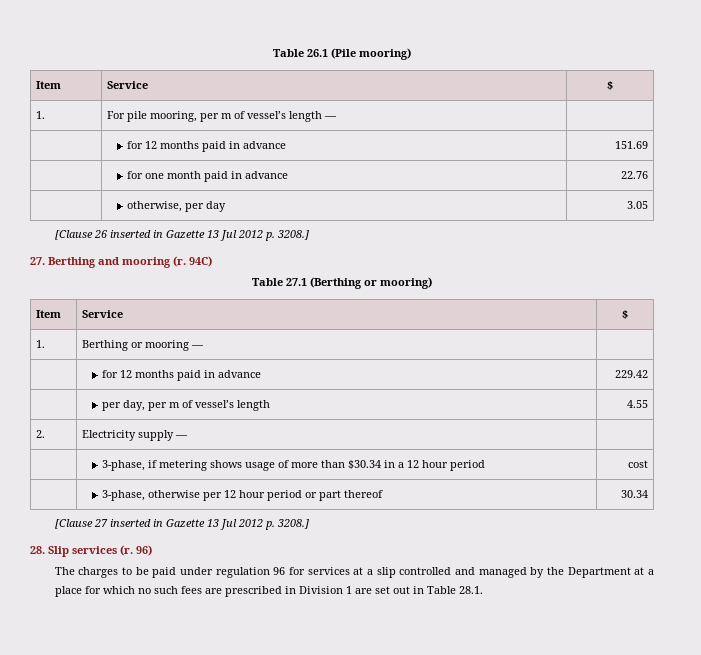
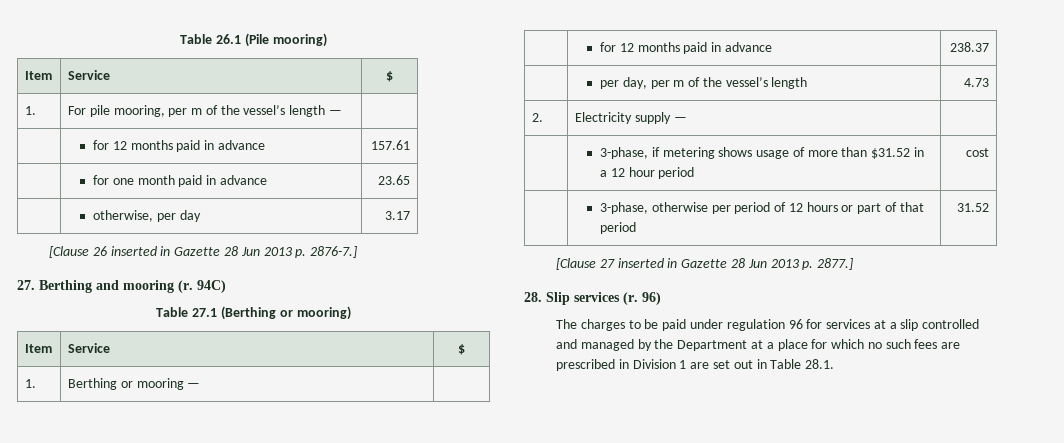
- 1. | For pile mooring, per m of vessel’s length — |
+ 1. | For pile mooring, per m of the vessel’s length — |
- | for 12 months paid in advance | 151.69
+ | for 12 months paid in advance | 157.61
- | for one month paid in advance | 22.76
+ | for one month paid in advance | 23.65
- | otherwise, per day | 3.05
+ | otherwise, per day | 3.17
- [Clause 26 inserted in Gazette 13 Jul 2012 p. 3208.]
+ [Clause 26 inserted in Gazette 28 Jun 2013 p. 2876-7.]
- | for 12 months paid in advance | 229.42
+ | for 12 months paid in advance | 238.37
- | per day, per m of vessel’s length | 4.55
+ | per day, per m of the vessel’s length | 4.73
- | 3-phase, if metering shows usage of more than $30.34 in a 12 hour period | cost
+ | 3-phase, if metering shows usage of more than $31.52 in a 12 hour period | cost
- | 3-phase, otherwise per 12 hour period or part thereof | 30.34
+ | 3-phase, otherwise per period of 12 hours or part of that period | 31.52
- [Clause 27 inserted in Gazette 13 Jul 2012 p. 3208.]
+ [Clause 27 inserted in Gazette 28 Jun 2013 p. 2877.]

